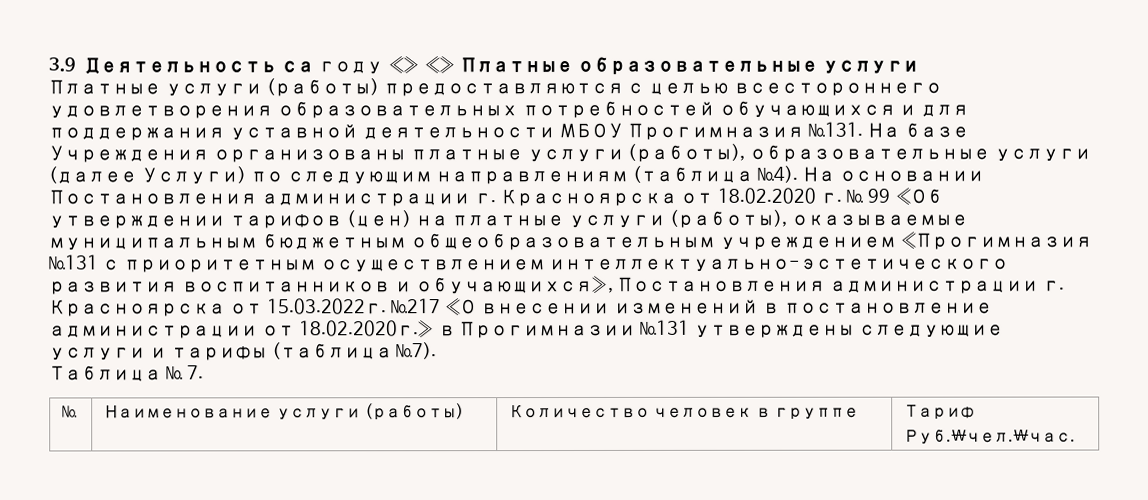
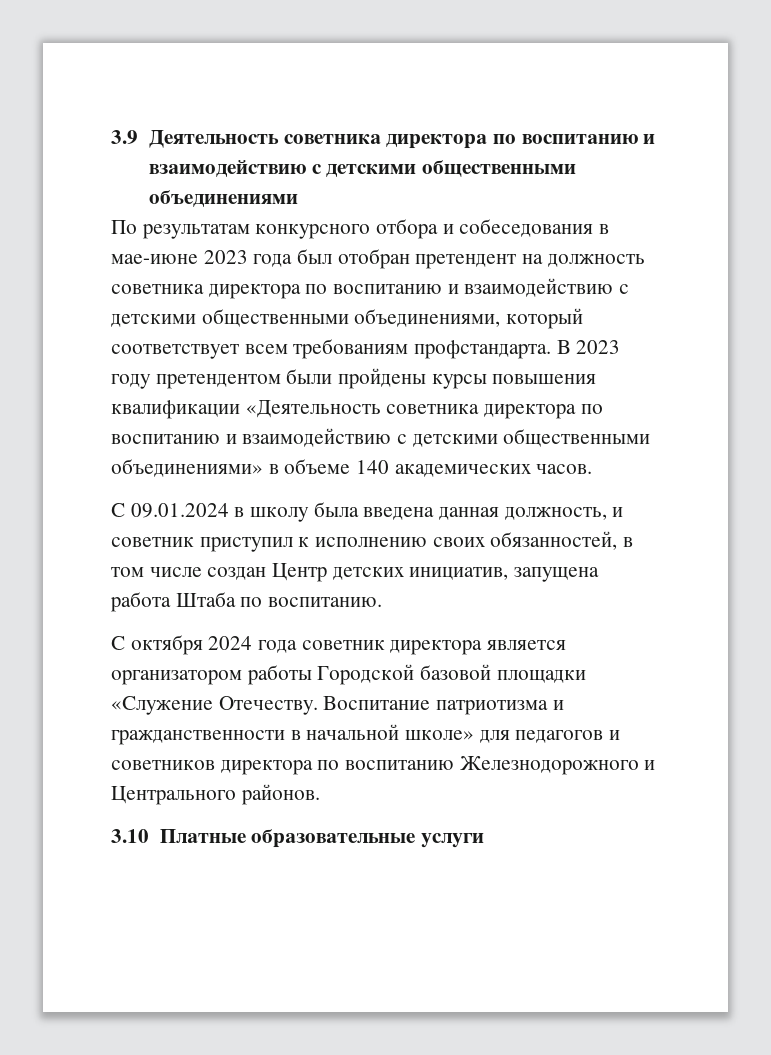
- 3.9 Деятельность са году «» «» Платные образовательные услуги
- Платные услуги (работы) предоставляются с целью всестороннего удовлетворения образовательных потребностей обучающихся и для поддержания уставной деятельности МБОУ Прогимназия №131. На базе Учреждения организованы платные услуги (работы), образовательные услуги (далее Услуги) по следующим направлениям (таблица №4). На основании Постановления администрации г. Красноярска от 18.02.2020 г. № 99 «Об утверждении тарифов (цен) на платные услуги (работы), оказываемые муниципальным бюджетным общеобразовательным учреждением «Прогимназия №131 с приоритетным осуществлением интеллектуально-эстетического развития воспитанников и обучающихся», Постановления администрации г. Красноярска от 15.03.2022г. №217 «О внесении изменений в постановление администрации от 18.02.2020г.» в Прогимназии №131 утверждены следующие услуги и тарифы (таблица №7).
- Таблица № 7.
- № | Наименование услуги (работы) | Количество человек в группе | Тариф
- Руб.\чел.\час.
+ 3.9 Деятельность советника директора по воспитанию и взаимодействию с детскими общественными объединениями
+ По результатам конкурсного отбора и собеседования в мае-июне 2023 года был отобран претендент на должность советника директора по воспитанию и взаимодействию с детскими общественными объединениями, который соответствует всем требованиям профстандарта. В 2023 году претендентом были пройдены курсы повышения квалификации «Деятельность советника директора по воспитанию и взаимодействию с детскими общественными объединениями» в объеме 140 академических часов.
+ С 09.01.2024 в школу была введена данная должность, и советник приступил к исполнению своих обязанностей, в том числе создан Центр детских инициатив, запущена работа Штаба по воспитанию.
+ С октября 2024 года советник директора является организатором работы Городской базовой площадки «Служение Отечеству. Воспитание патриотизма и гражданственности в начальной школе» для педагогов и советников директора по воспитанию Железнодорожного и Центрального районов.
+ 3.10 Платные образовательные услуги

